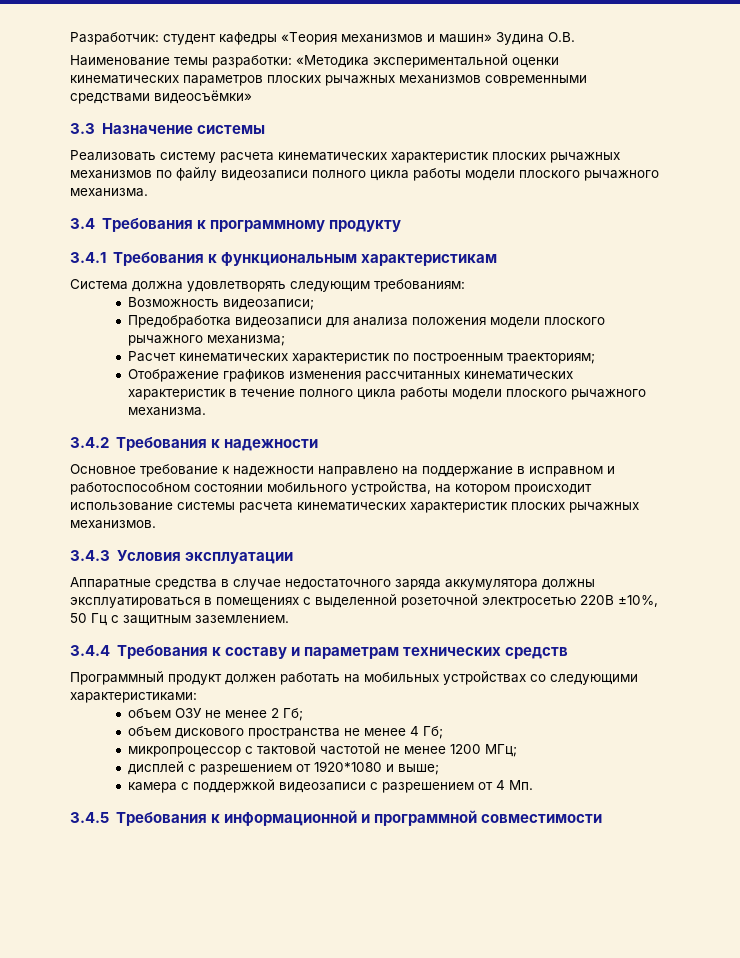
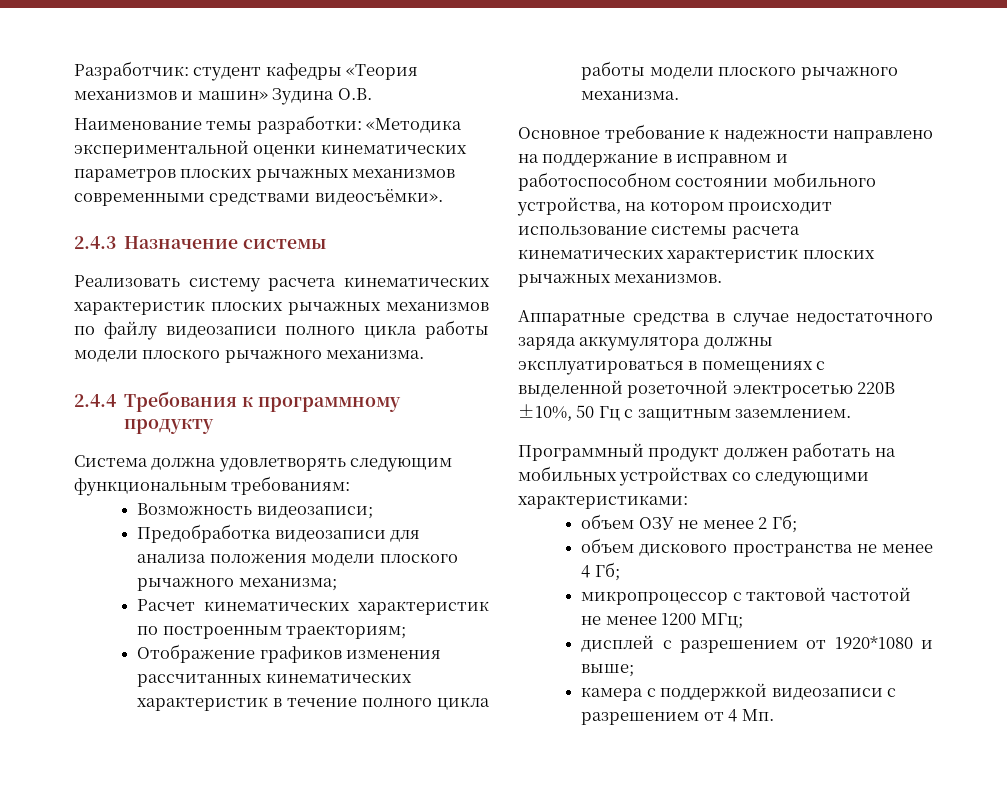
- Наименование темы разработки: «Методика экспериментальной оценки кинематических параметров плоских рычажных механизмов современными средствами видеосъёмки»
- 3.3 Назначение системы
+ Наименование темы разработки: «Методика экспериментальной оценки кинематических параметров плоских рычажных механизмов современными средствами видеосъёмки».
+ 2.4.3 Назначение системы
- 3.4 Требования к программному продукту
+ 2.4.4 Требования к программному продукту
- 3.4.1 Требования к функциональным характеристикам
- Система должна удовлетворять следующим требованиям:
+ Система должна удовлетворять следующим функциональным требованиям:
- 3.4.2 Требования к надежности
- 3.4.3 Условия эксплуатации
- 3.4.4 Требования к составу и параметрам технических средств
- 3.4.5 Требования к информационной и программной совместимости

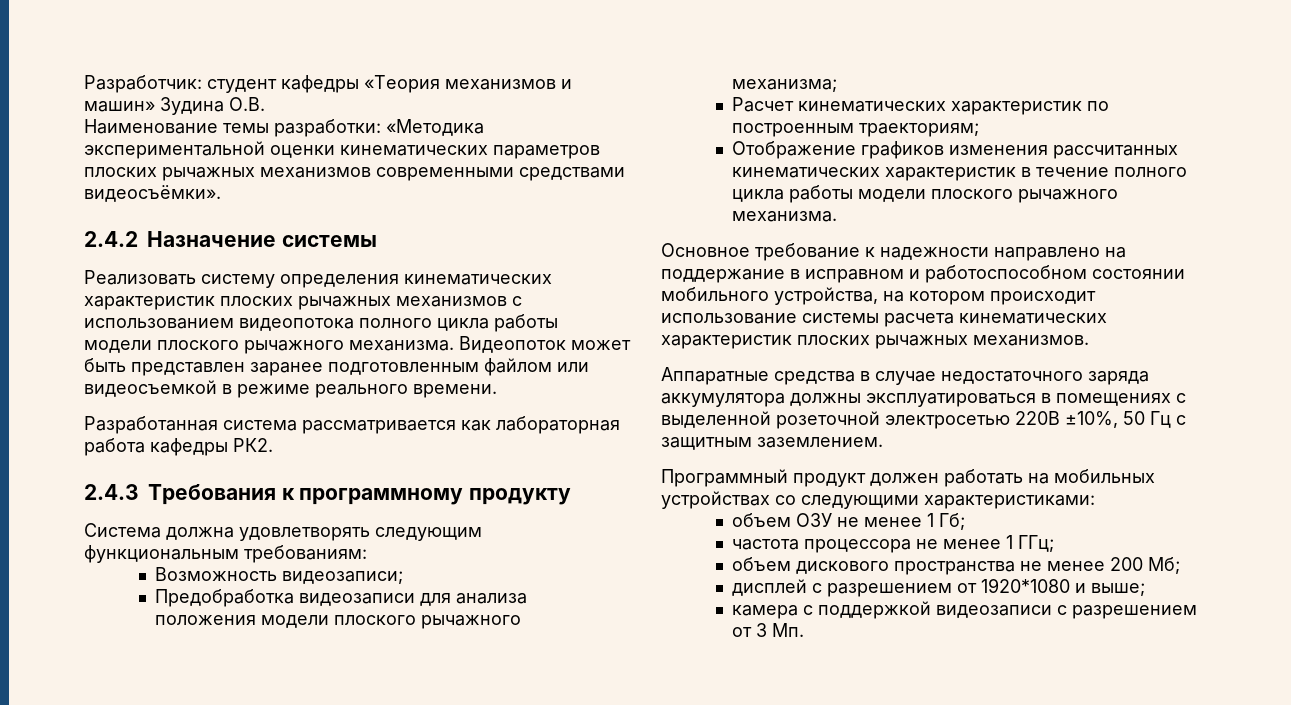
- 2.4.3 Назначение системы
+ 2.4.2 Назначение системы
- Реализовать систему расчета кинематических характеристик плоских рычажных механизмов по файлу видеозаписи полного цикла работы модели плоского рычажного механизма.
- 2.4.4 Требования к программному продукту
+ Реализовать систему определения кинематических характеристик плоских рычажных механизмов с использованием видеопотока полного цикла работы модели плоского рычажного механизма. Видеопоток может быть представлен заранее подготовленным файлом или видеосъемкой в режиме реального времени.
+ Разработанная система рассматривается как лабораторная работа кафедры РК2.
+ 2.4.3 Требования к программному продукту
- объем ОЗУ не менее 2 Гб;
+ объем ОЗУ не менее 1 Гб;
+ частота процессора не менее 1 ГГц;
- объем дискового пространства не менее 4 Гб;
- микропроцессор с тактовой частотой не менее 1200 МГц;
+ объем дискового пространства не менее 200 Мб;
- камера с поддержкой видеозаписи с разрешением от 4 Мп.
+ камера с поддержкой видеозаписи с разрешением от 3 Мп.

